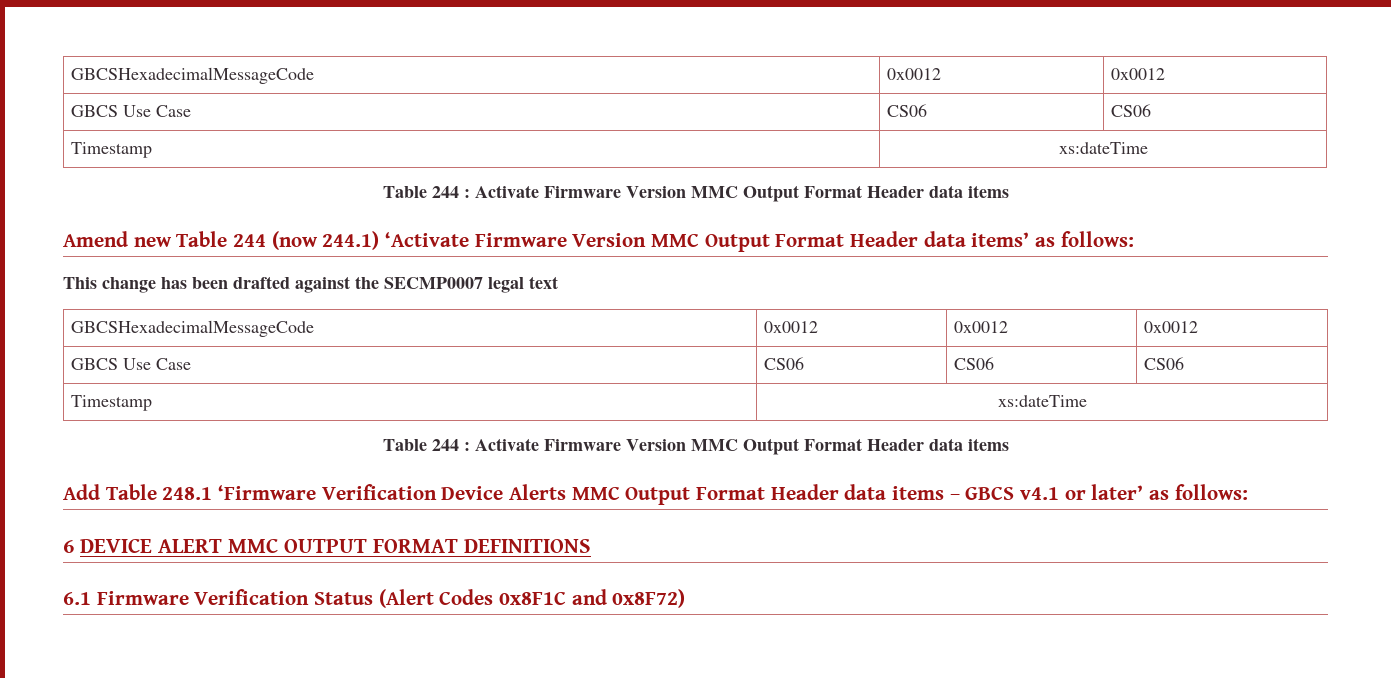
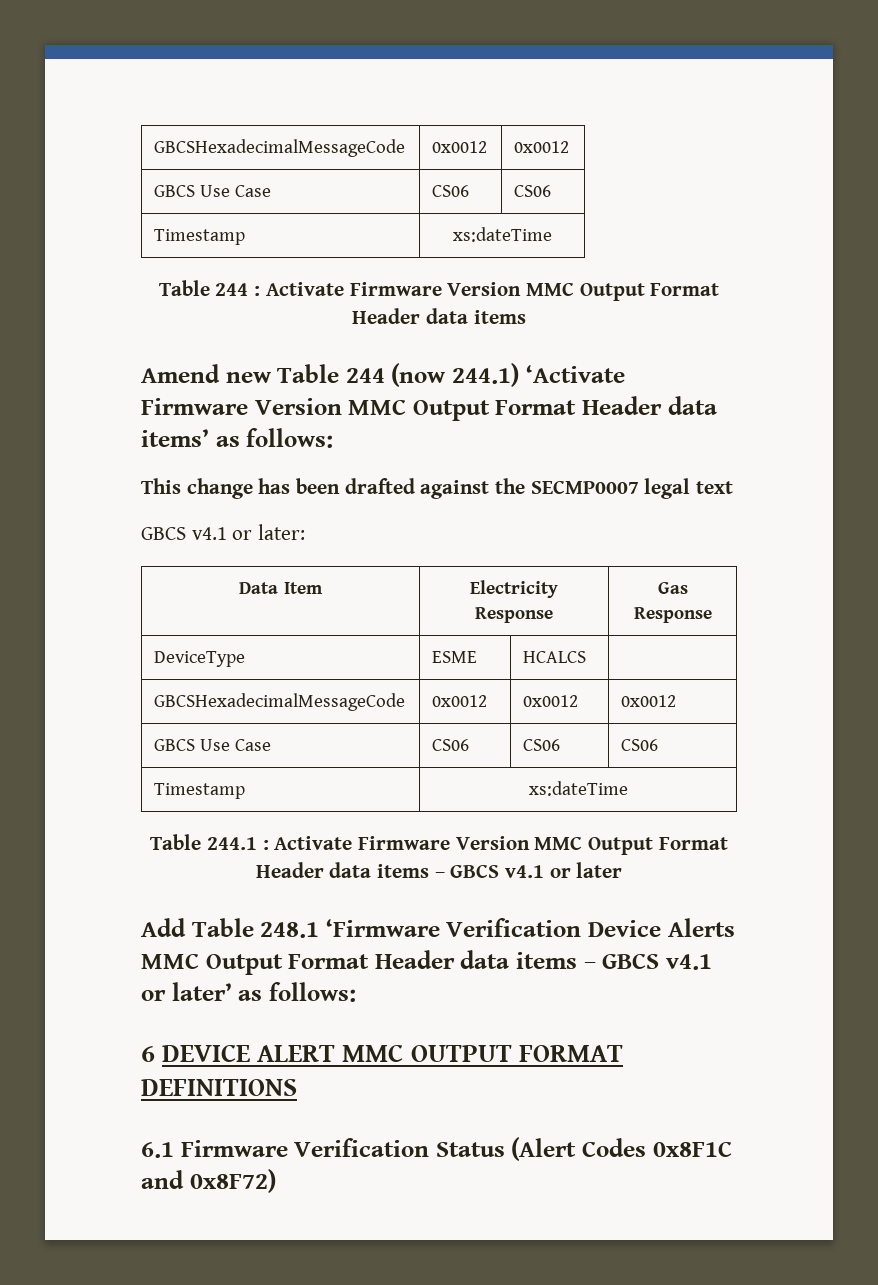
+ GBCS v4.1 or later:
+ Data Item | Electricity Response | Gas Response
+ DeviceType | ESME | HCALCS |
  GBCS Use Case | CS06 | CS06 | CS06
  Timestamp | xs:dateTime
- Table 244 : Activate Firmware Version MMC Output Format Header data items
+ Table 244.1 : Activate Firmware Version MMC Output Format Header data items – GBCS v4.1 or later

